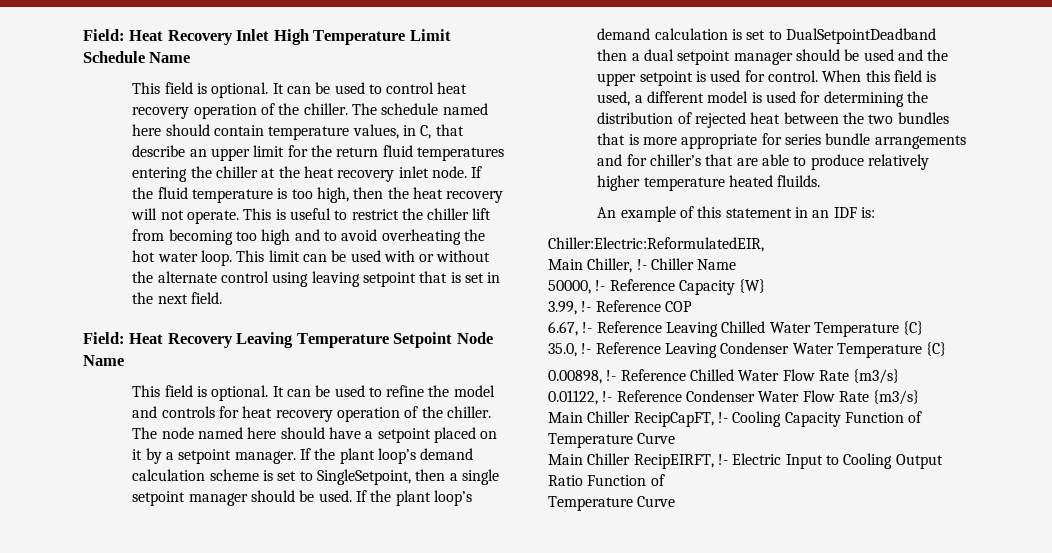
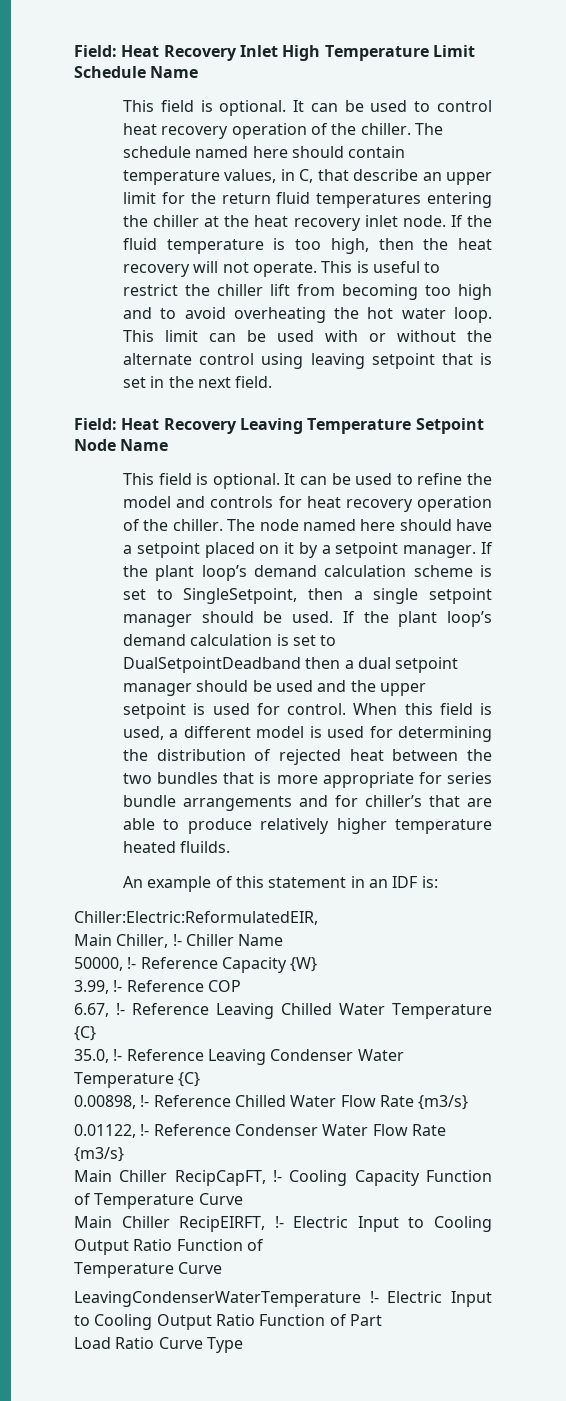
+ LeavingCondenserWaterTemperature !- Electric Input to Cooling Output Ratio Function of Part
+ Load Ratio Curve Type

